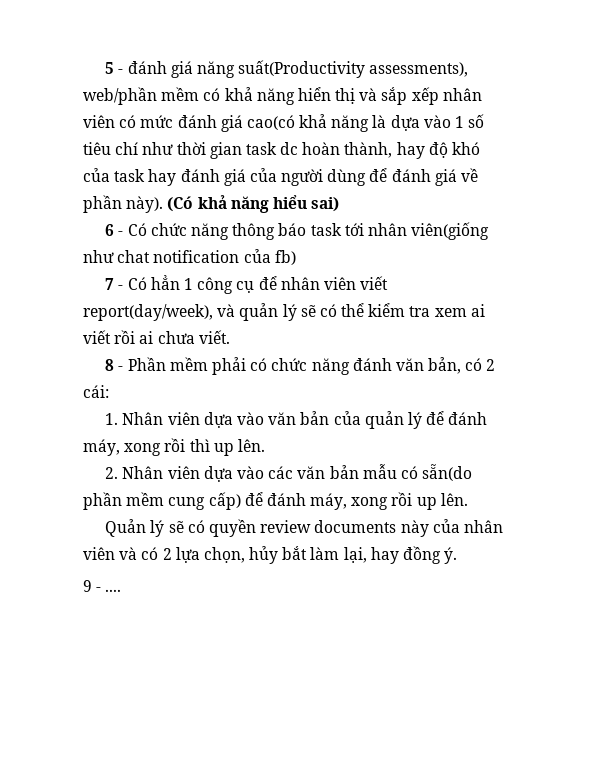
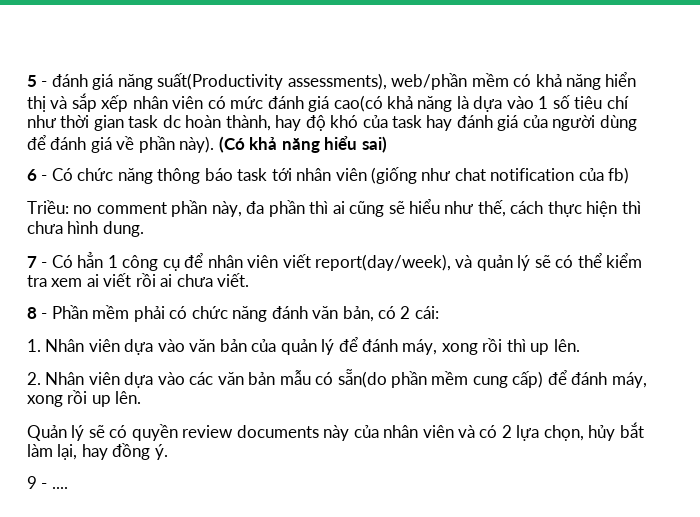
- 6 - Có chức năng thông báo task tới nhân viên(giống như chat notification của fb)
+ 6 - Có chức năng thông báo task tới nhân viên (giống như chat notification của fb)
+ Triều: no comment phần này, đa phần thì ai cũng sẽ hiểu như thế, cách thực hiện thì chưa hình dung.

